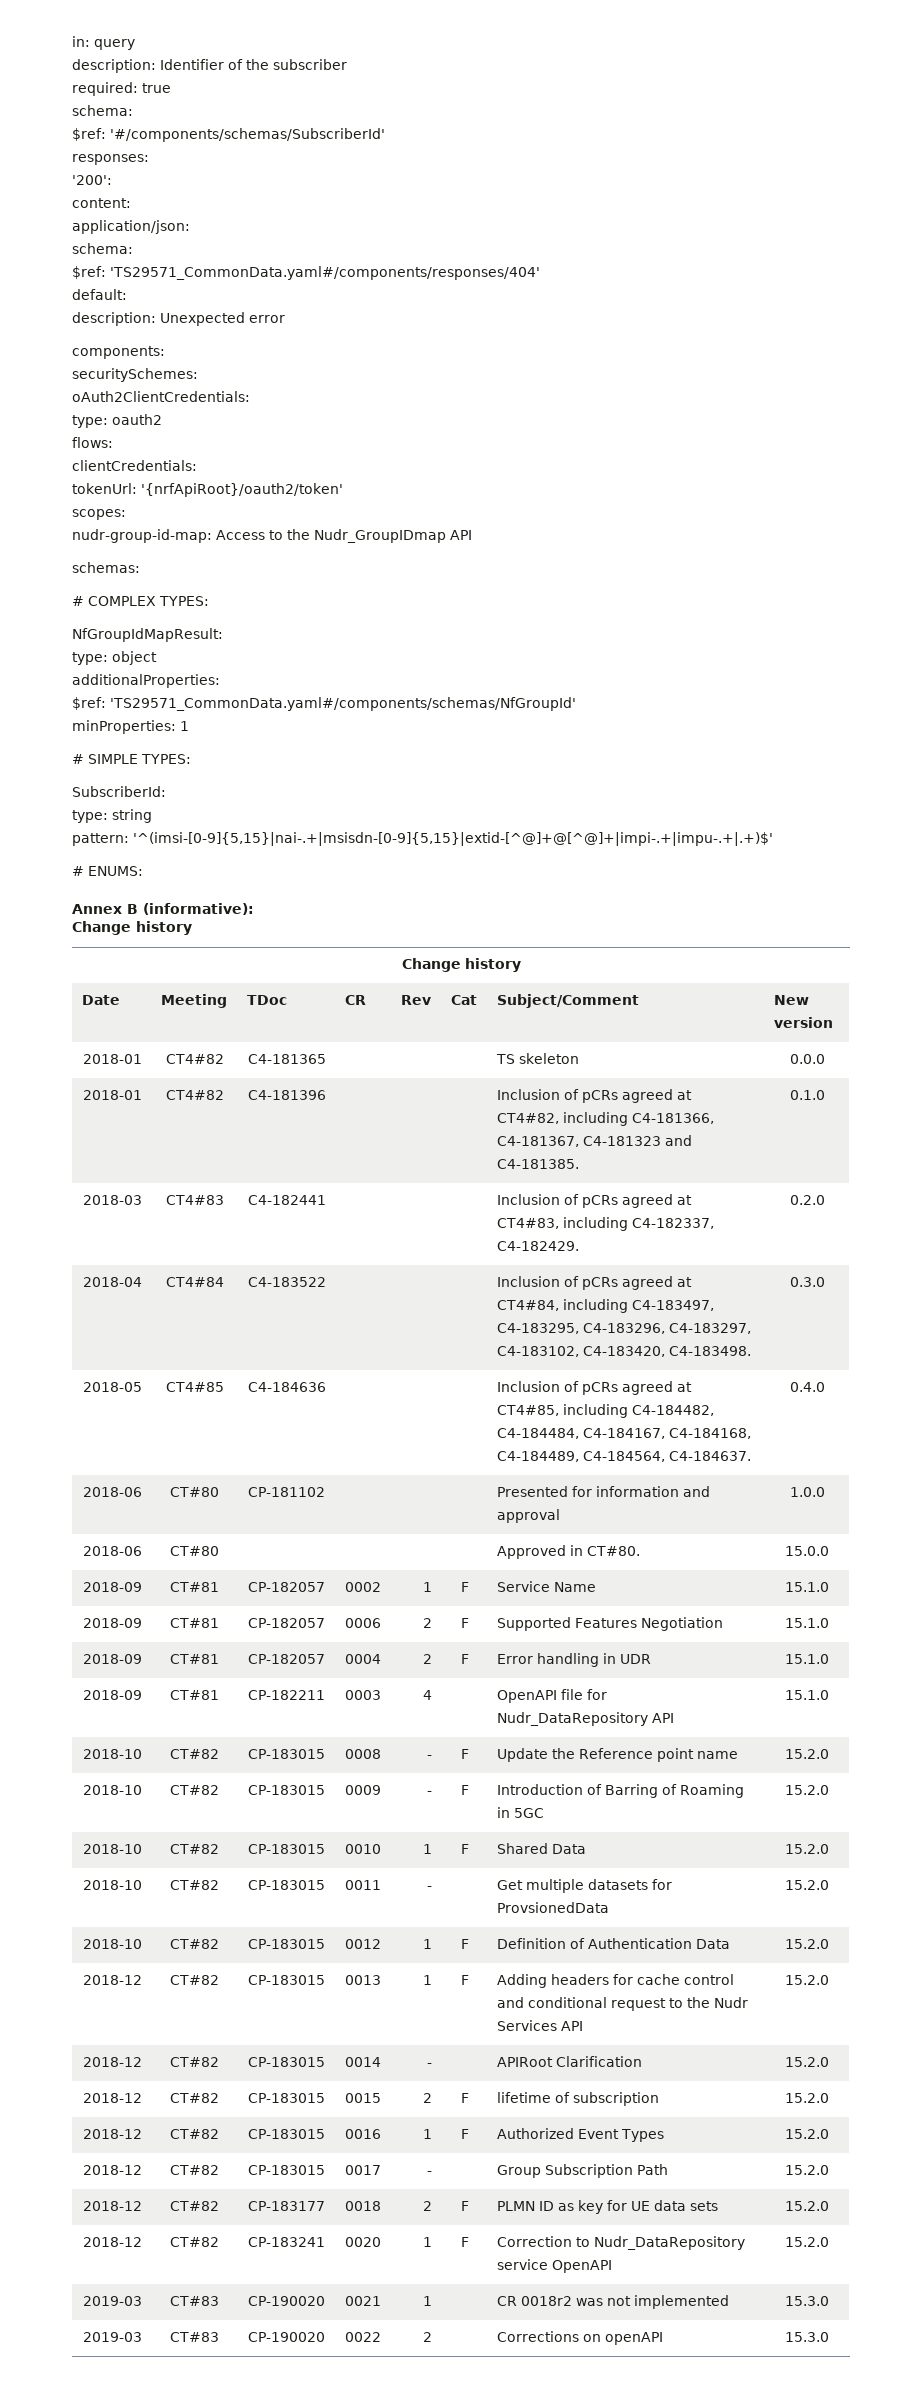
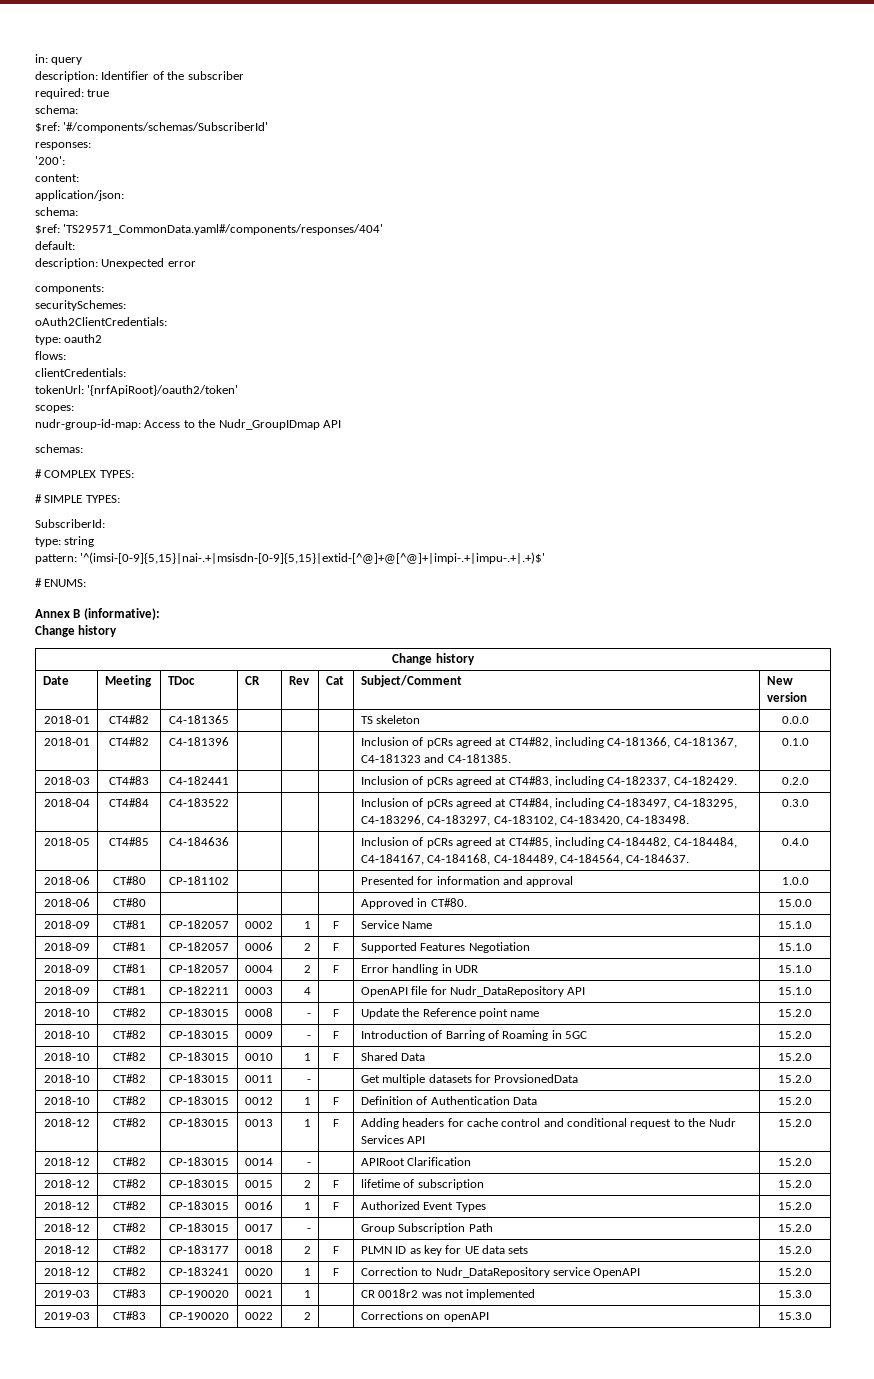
- NfGroupIdMapResult:
- type: object
- additionalProperties:
- $ref: 'TS29571_CommonData.yaml#/components/schemas/NfGroupId'
- minProperties: 1

